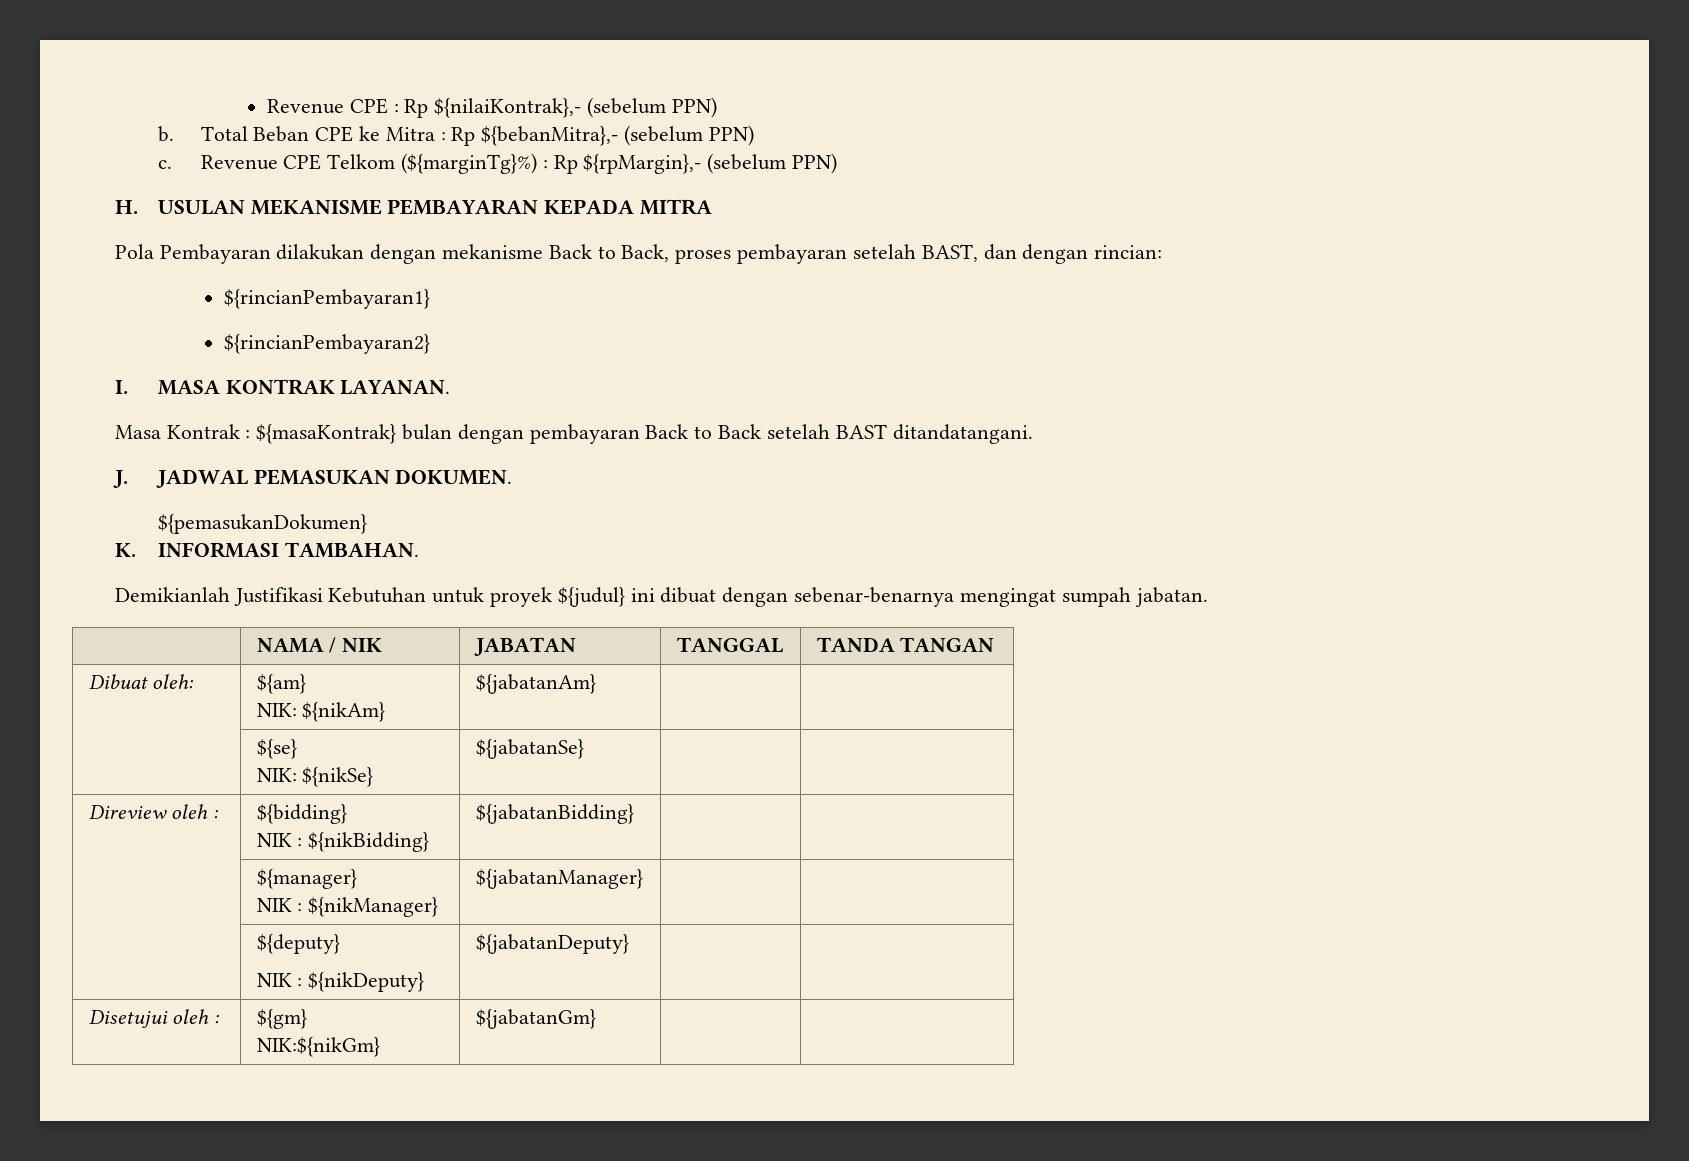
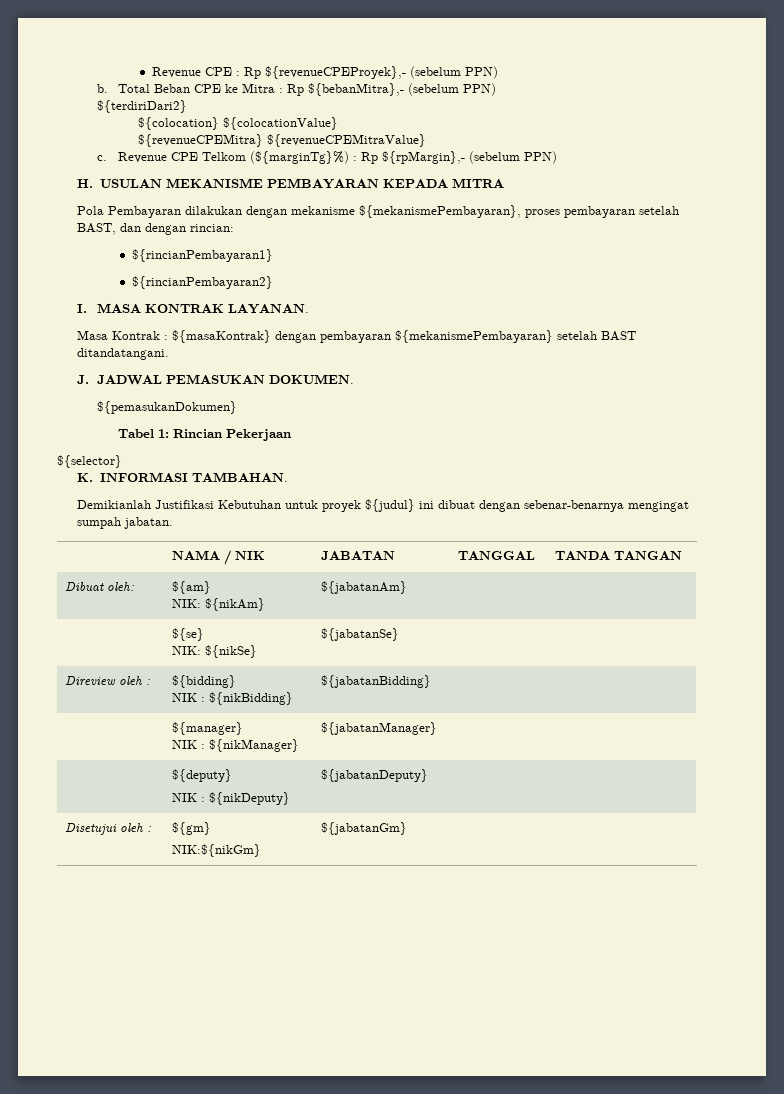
- Revenue CPE : Rp ${nilaiKontrak},- (sebelum PPN)
+ Revenue CPE : Rp ${revenueCPEProyek},- (sebelum PPN)
+ ${terdiriDari2}
+ ${colocation} ${colocationValue}
+ ${revenueCPEMitra} ${revenueCPEMitraValue}
- Pola Pembayaran dilakukan dengan mekanisme Back to Back, proses pembayaran setelah BAST, dan dengan rincian:
+ Pola Pembayaran dilakukan dengan mekanisme ${mekanismePembayaran}, proses pembayaran setelah BAST, dan dengan rincian:
- Masa Kontrak : ${masaKontrak} bulan dengan pembayaran Back to Back setelah BAST ditandatangani.
+ Masa Kontrak : ${masaKontrak} dengan pembayaran ${mekanismePembayaran} setelah BAST ditandatangani.
+ Tabel 1: Rincian Pekerjaan
+ ${selector}

